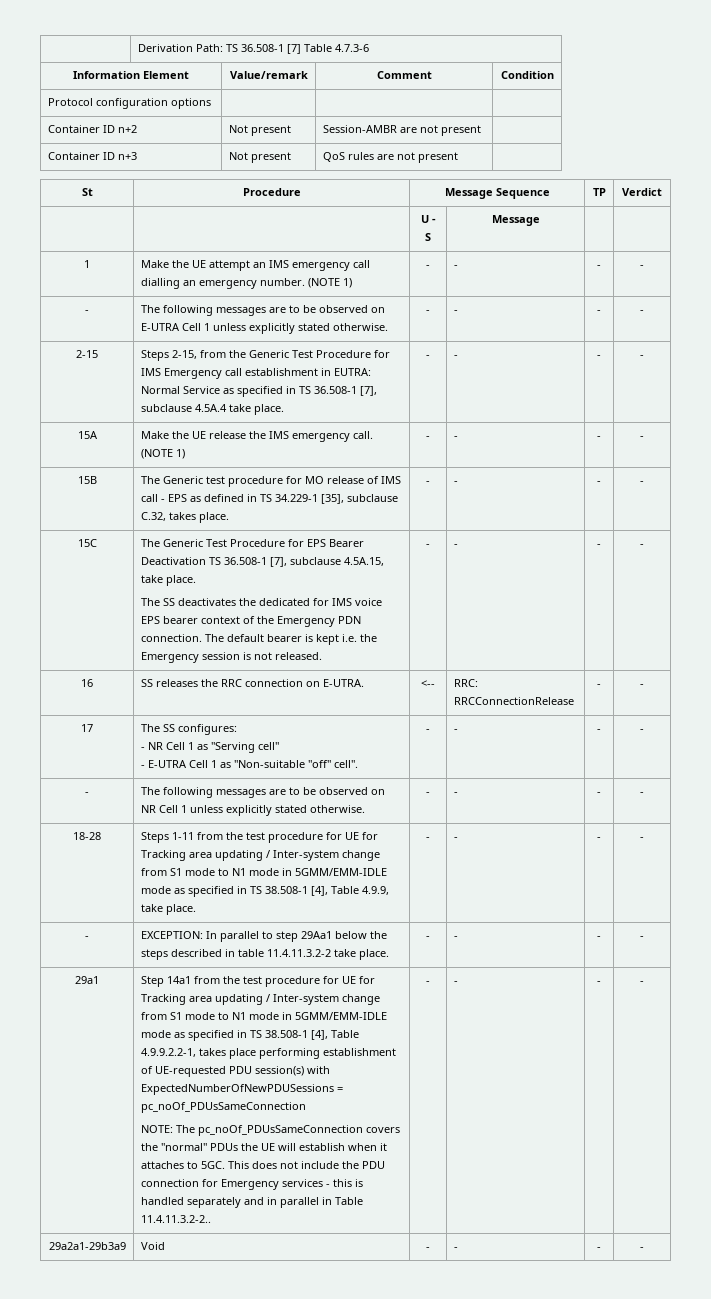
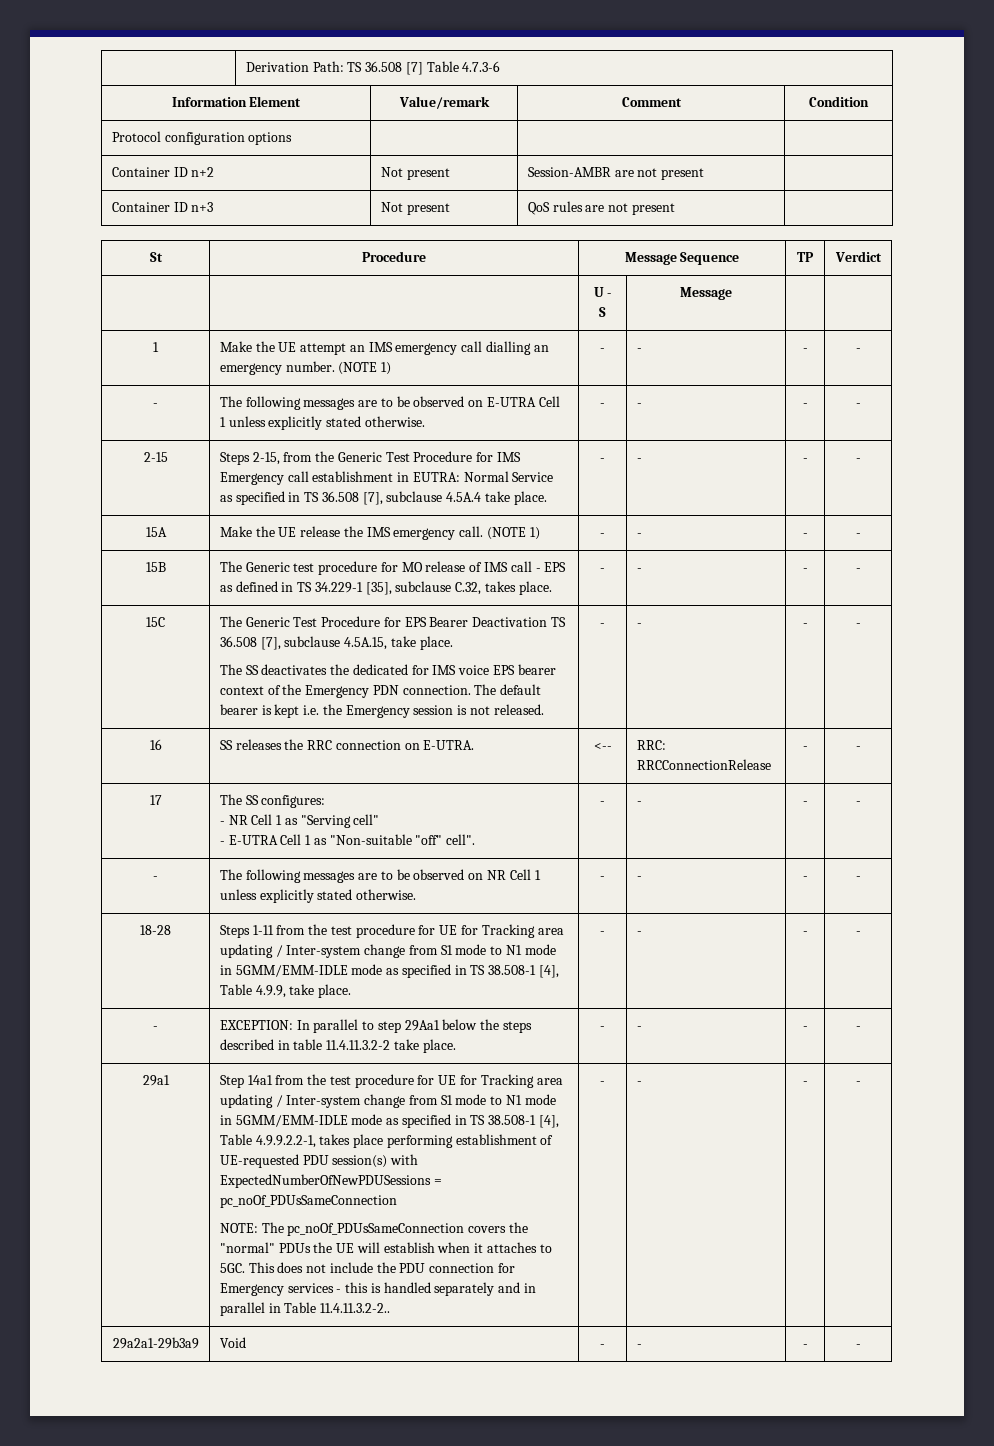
- | Derivation Path: TS 36.508-1 [7] Table 4.7.3-6
+ | Derivation Path: TS 36.508 [7] Table 4.7.3-6
- 2-15 | Steps 2-15, from the Generic Test Procedure for IMS Emergency call establishment in EUTRA: Normal Service as specified in TS 36.508-1 [7], subclause 4.5A.4 take place. | - | - | - | -
+ 2-15 | Steps 2-15, from the Generic Test Procedure for IMS Emergency call establishment in EUTRA: Normal Service as specified in TS 36.508 [7], subclause 4.5A.4 take place. | - | - | - | -
- The Generic Test Procedure for EPS Bearer Deactivation TS 36.508-1 [7], subclause 4.5A.15, take place.
+ The Generic Test Procedure for EPS Bearer Deactivation TS 36.508 [7], subclause 4.5A.15, take place.

